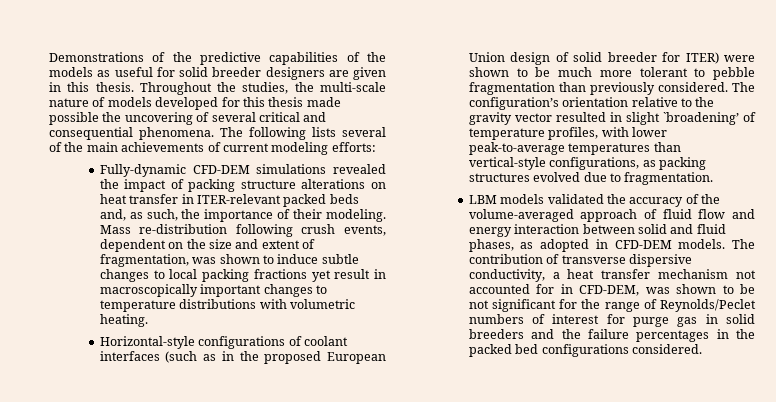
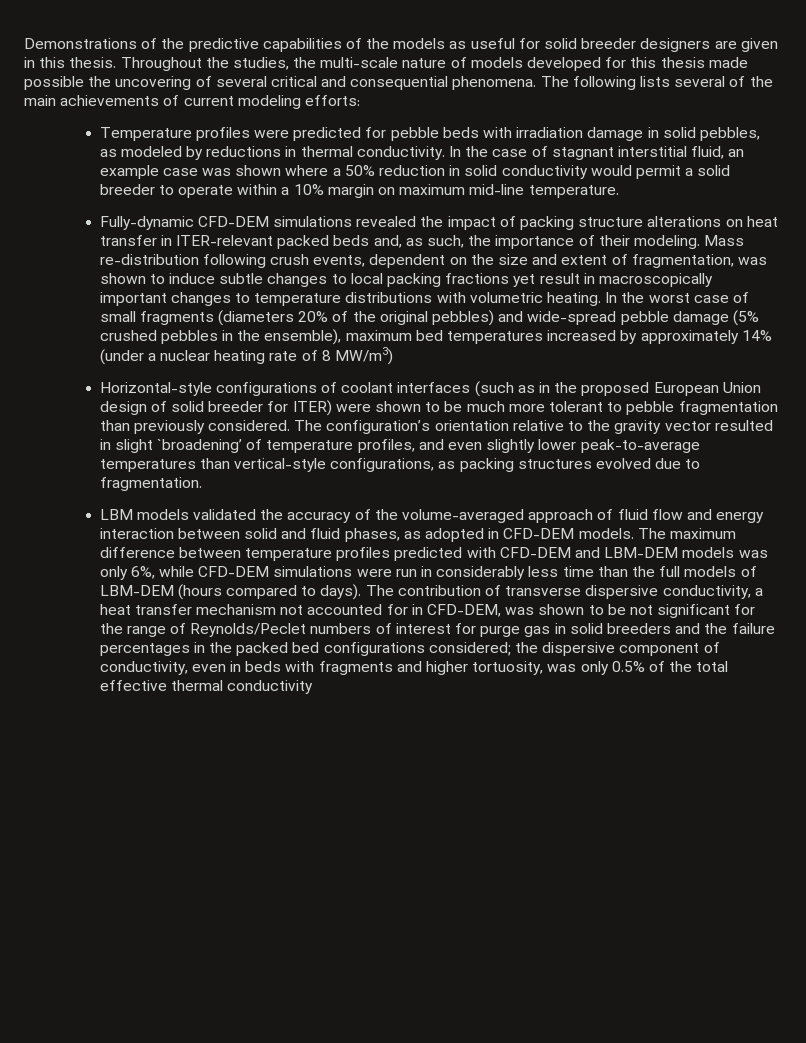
+ Temperature profiles were predicted for pebble beds with irradiation damage in solid pebbles, as modeled by reductions in thermal conductivity. In the case of stagnant interstitial fluid, an example case was shown where a 50% reduction in solid conductivity would permit a solid breeder to operate within a 10% margin on maximum mid-line temperature.
+ In the worst case of small fragments (diameters 20% of the original pebbles) and wide-spread pebble damage (5% crushed pebbles in the ensemble), maximum bed temperatures increased by approximately 14% (under a nuclear heating rate of 8 MW/m3)
- The configuration’s orientation relative to the gravity vector resulted in slight `broadening’ of temperature profiles, with lower peak-to-average temperatures than vertical-style configurations, as packing structures evolved due to fragmentation.
+ The configuration’s orientation relative to the gravity vector resulted in slight `broadening’ of temperature profiles, and even slightly lower peak-to-average temperatures than vertical-style configurations, as packing structures evolved due to fragmentation.
- The contribution of transverse dispersive conductivity, a heat transfer mechanism not accounted for in CFD-DEM, was shown to be not significant for the range of Reynolds/Peclet numbers of interest for purge gas in solid breeders and the failure percentages in the packed bed configurations considered.
+ The maximum difference between temperature profiles predicted with CFD-DEM and LBM-DEM models was only 6%, while CFD-DEM simulations were run in considerably less time than the full models of LBM-DEM (hours compared to days). The contribution of transverse dispersive conductivity, a heat transfer mechanism not accounted for in CFD-DEM, was shown to be not significant for the range of Reynolds/Peclet numbers of interest for purge gas in solid breeders and the failure percentages in the packed bed configurations considered; the dispersive component of conductivity, even in beds with fragments and higher tortuosity, was only 0.5% of the total effective thermal conductivity

